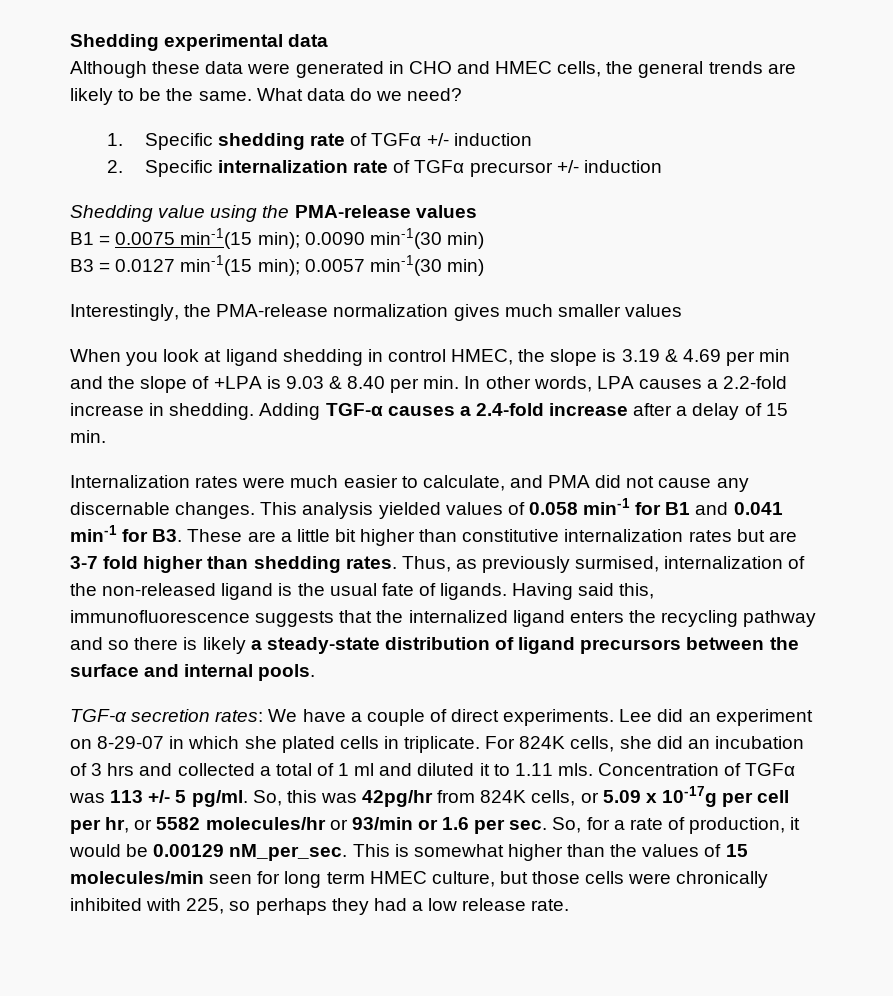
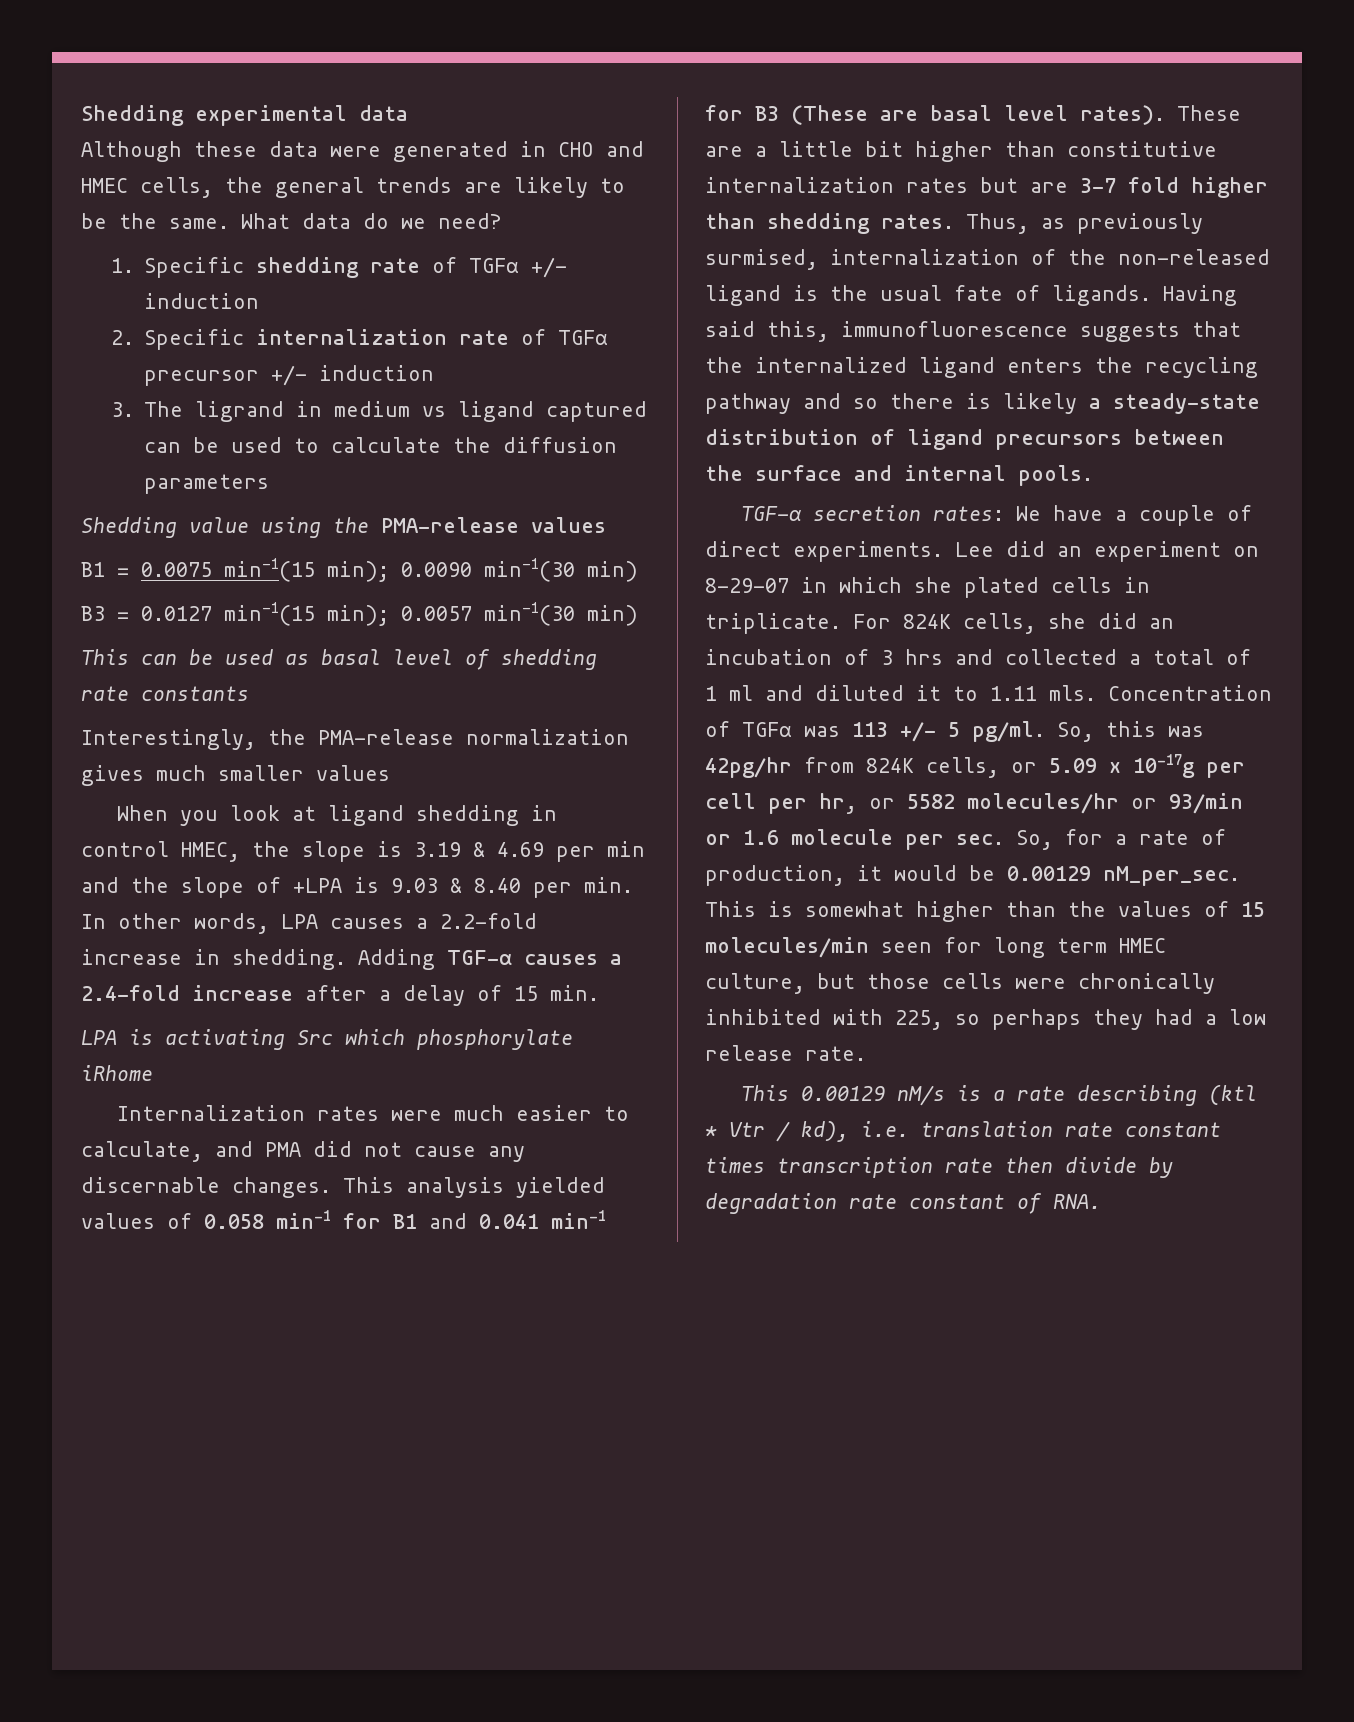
+ 3. The ligrand in medium vs ligand captured can be used to calculate the diffusion parameters
+ This can be used as basal level of shedding rate constants
+ LPA is activating Src which phosphorylate iRhome
- This analysis yielded values of 0.058 min-1 for B1 and 0.041 min-1 for B3. These are a little bit higher than constitutive internalization rates but are 3-7 fold higher than shedding rates.
+ This analysis yielded values of 0.058 min-1 for B1 and 0.041 min-1 for B3 (These are basal level rates). These are a little bit higher than constitutive internalization rates but are 3-7 fold higher than shedding rates.
- So, this was 42pg/hr from 824K cells, or 5.09 x 10-17g per cell per hr, or 5582 molecules/hr or 93/min or 1.6 per sec. So, for a rate of production, it would be 0.00129 nM_per_sec.
+ So, this was 42pg/hr from 824K cells, or 5.09 x 10-17g per cell per hr, or 5582 molecules/hr or 93/min or 1.6 molecule per sec. So, for a rate of production, it would be 0.00129 nM_per_sec.
+ This 0.00129 nM/s is a rate describing (ktl * Vtr / kd), i.e. translation rate constant times transcription rate then divide by degradation rate constant of RNA.

